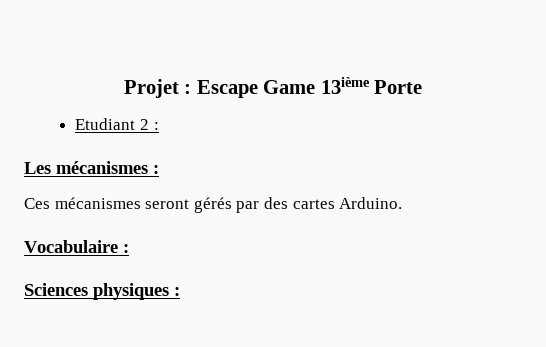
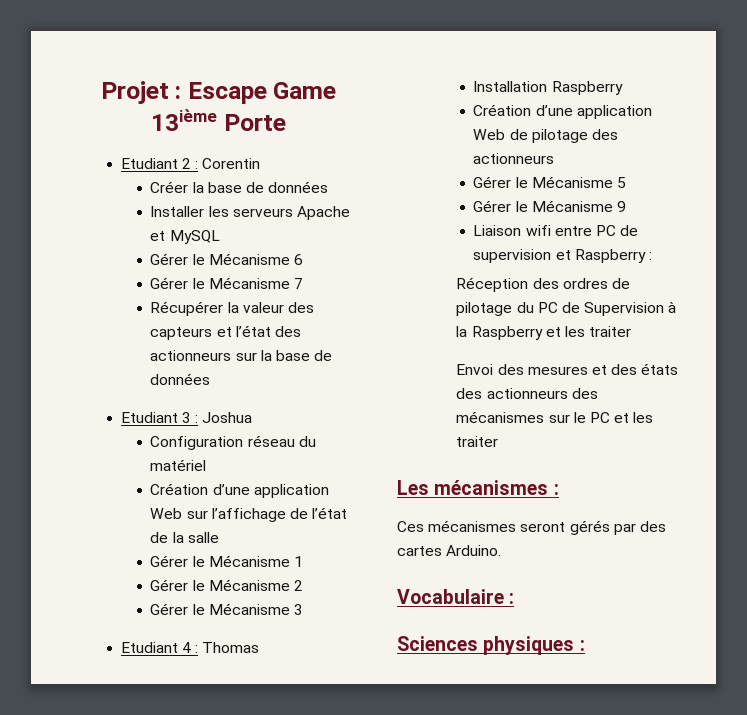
- Etudiant 2 :
+ Etudiant 2 : Corentin
+ Créer la base de données
+ Installer les serveurs Apache et MySQL
+ Gérer le Mécanisme 6
+ Gérer le Mécanisme 7
+ Récupérer la valeur des capteurs et l’état des actionneurs sur la base de données
+ Etudiant 3 : Joshua
+ Configuration réseau du matériel
+ Création d’une application Web sur l’affichage de l’état de la salle
+ Gérer le Mécanisme 1
+ Gérer le Mécanisme 2
+ Gérer le Mécanisme 3
+ Etudiant 4 : Thomas
+ Installation Raspberry
+ Création d’une application Web de pilotage des actionneurs
+ Gérer le Mécanisme 5
+ Gérer le Mécanisme 9
+ Liaison wifi entre PC de supervision et Raspberry :
+ Réception des ordres de pilotage du PC de Supervision à la Raspberry et les traiter
+ Envoi des mesures et des états des actionneurs des mécanismes sur le PC et les traiter

